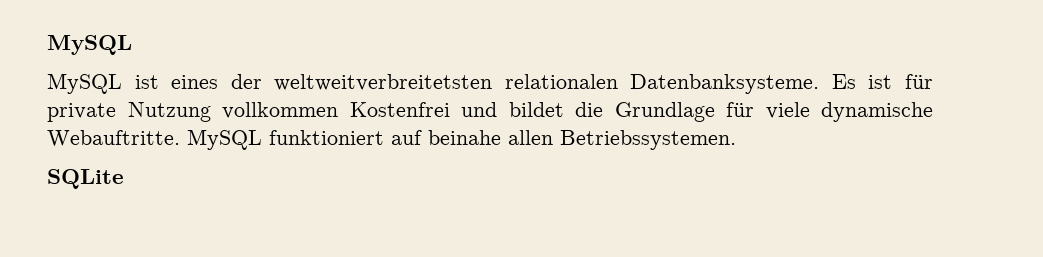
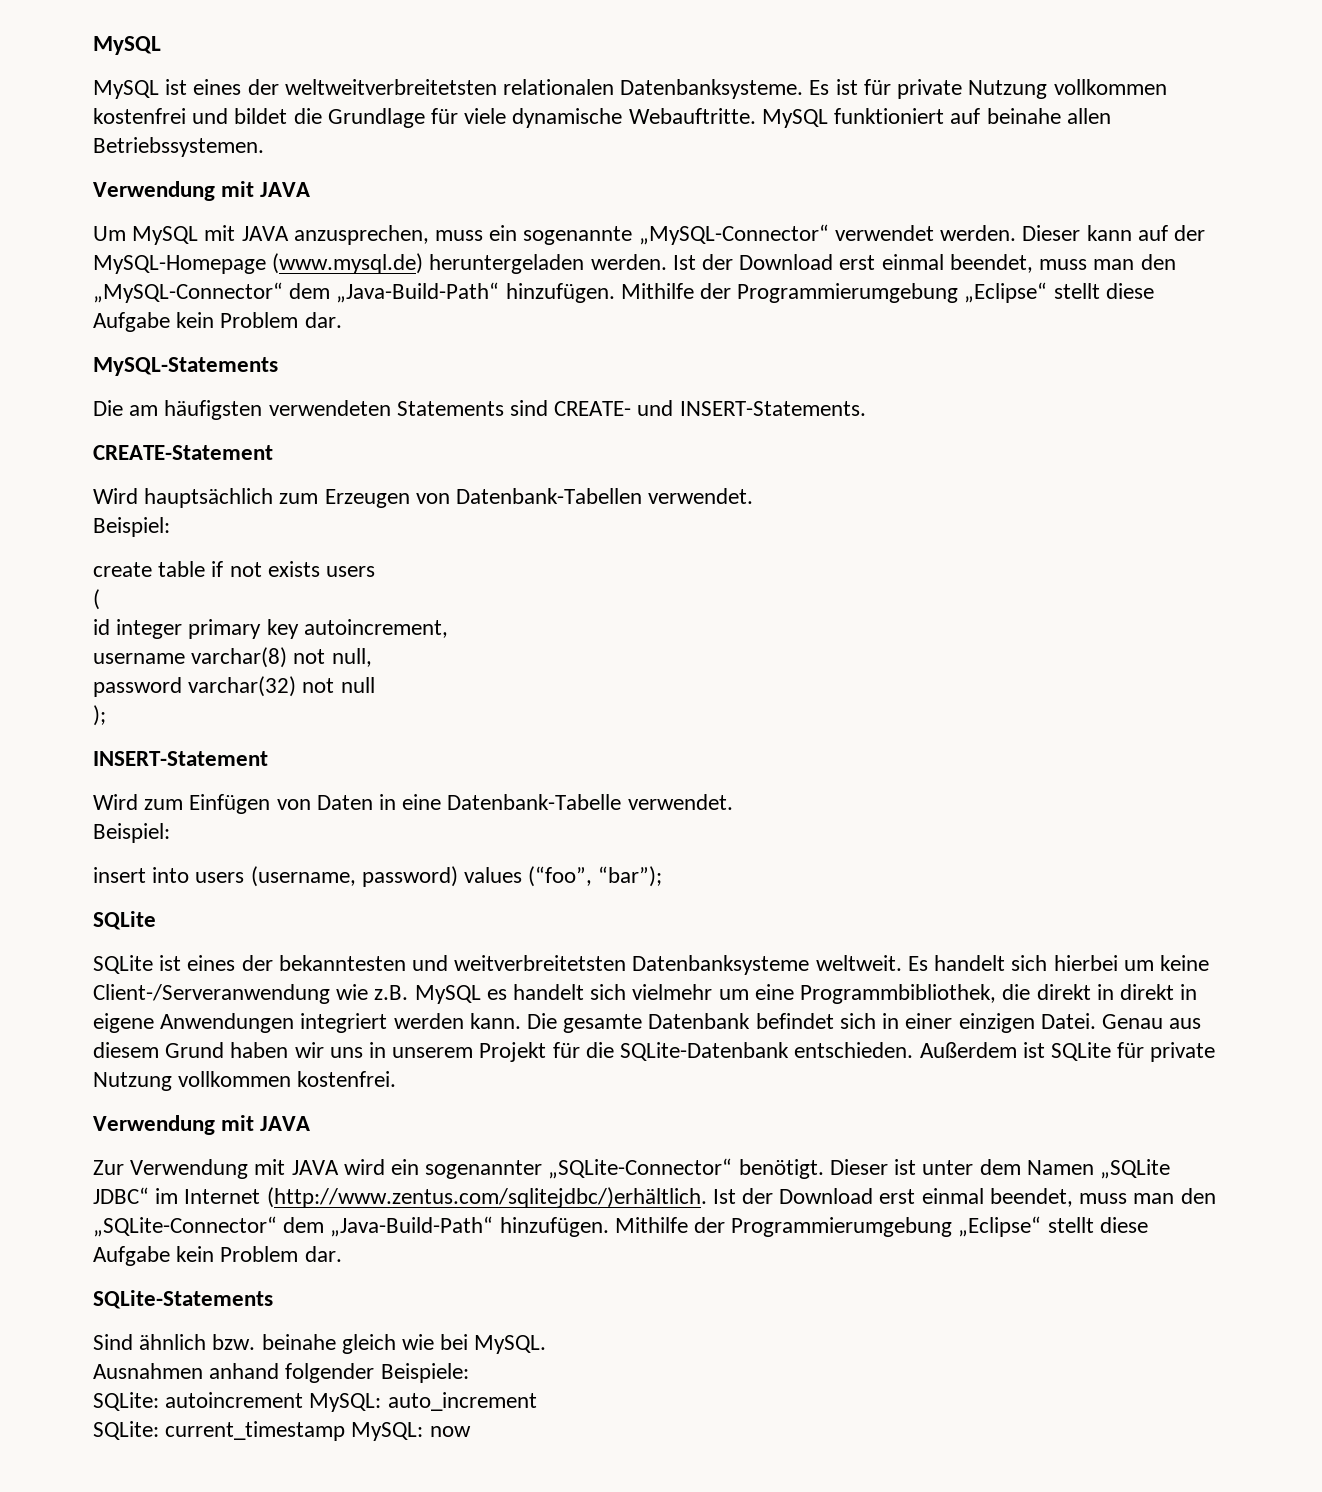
- Es ist für private Nutzung vollkommen Kostenfrei und bildet die Grundlage für viele dynamische Webauftritte.
+ Es ist für private Nutzung vollkommen kostenfrei und bildet die Grundlage für viele dynamische Webauftritte.
  MySQL funktioniert auf beinahe allen Betriebssystemen.
+ Verwendung mit JAVA
+ Um MySQL mit JAVA anzusprechen, muss ein sogenannte „MySQL-Connector“ verwendet werden. Dieser kann auf der MySQL-Homepage (www.mysql.de) heruntergeladen werden. Ist der Download erst einmal beendet, muss man den „MySQL-Connector“ dem „Java-Build-Path“ hinzufügen. Mithilfe der Programmierumgebung „Eclipse“ stellt diese Aufgabe kein Problem dar.
+ MySQL-Statements
+ Die am häufigsten verwendeten Statements sind CREATE- und INSERT-Statements.
+ CREATE-Statement
+ Wird hauptsächlich zum Erzeugen von Datenbank-Tabellen verwendet.
+ Beispiel:
+ create table if not exists users
+ (
+ id integer primary key autoincrement,
+ username varchar(8) not null,
+ password varchar(32) not null
+ );
+ INSERT-Statement
+ Wird zum Einfügen von Daten in eine Datenbank-Tabelle verwendet.
+ Beispiel:
+ insert into users (username, password) values (“foo”, “bar”);
  SQLite
+ SQLite ist eines der bekanntesten und weitverbreitetsten Datenbanksysteme weltweit. Es handelt sich hierbei um keine Client-/Serveranwendung wie z.B. MySQL es handelt sich vielmehr um eine Programmbibliothek, die direkt in direkt in eigene Anwendungen integriert werden kann. Die gesamte Datenbank befindet sich in einer einzigen Datei. Genau aus diesem Grund haben wir uns in unserem Projekt für die SQLite-Datenbank entschieden. Außerdem ist SQLite für private Nutzung vollkommen kostenfrei.
+ Verwendung mit JAVA
+ Zur Verwendung mit JAVA wird ein sogenannter „SQLite-Connector“ benötigt. Dieser ist unter dem Namen „SQLite JDBC“ im Internet (http://www.zentus.com/sqlitejdbc/)erhältlich. Ist der Download erst einmal beendet, muss man den „SQLite-Connector“ dem „Java-Build-Path“ hinzufügen. Mithilfe der Programmierumgebung „Eclipse“ stellt diese Aufgabe kein Problem dar.
+ SQLite-Statements
+ Sind ähnlich bzw. beinahe gleich wie bei MySQL.
+ Ausnahmen anhand folgender Beispiele:
+ SQLite: autoincrement MySQL: auto_increment
+ SQLite: current_timestamp MySQL: now

